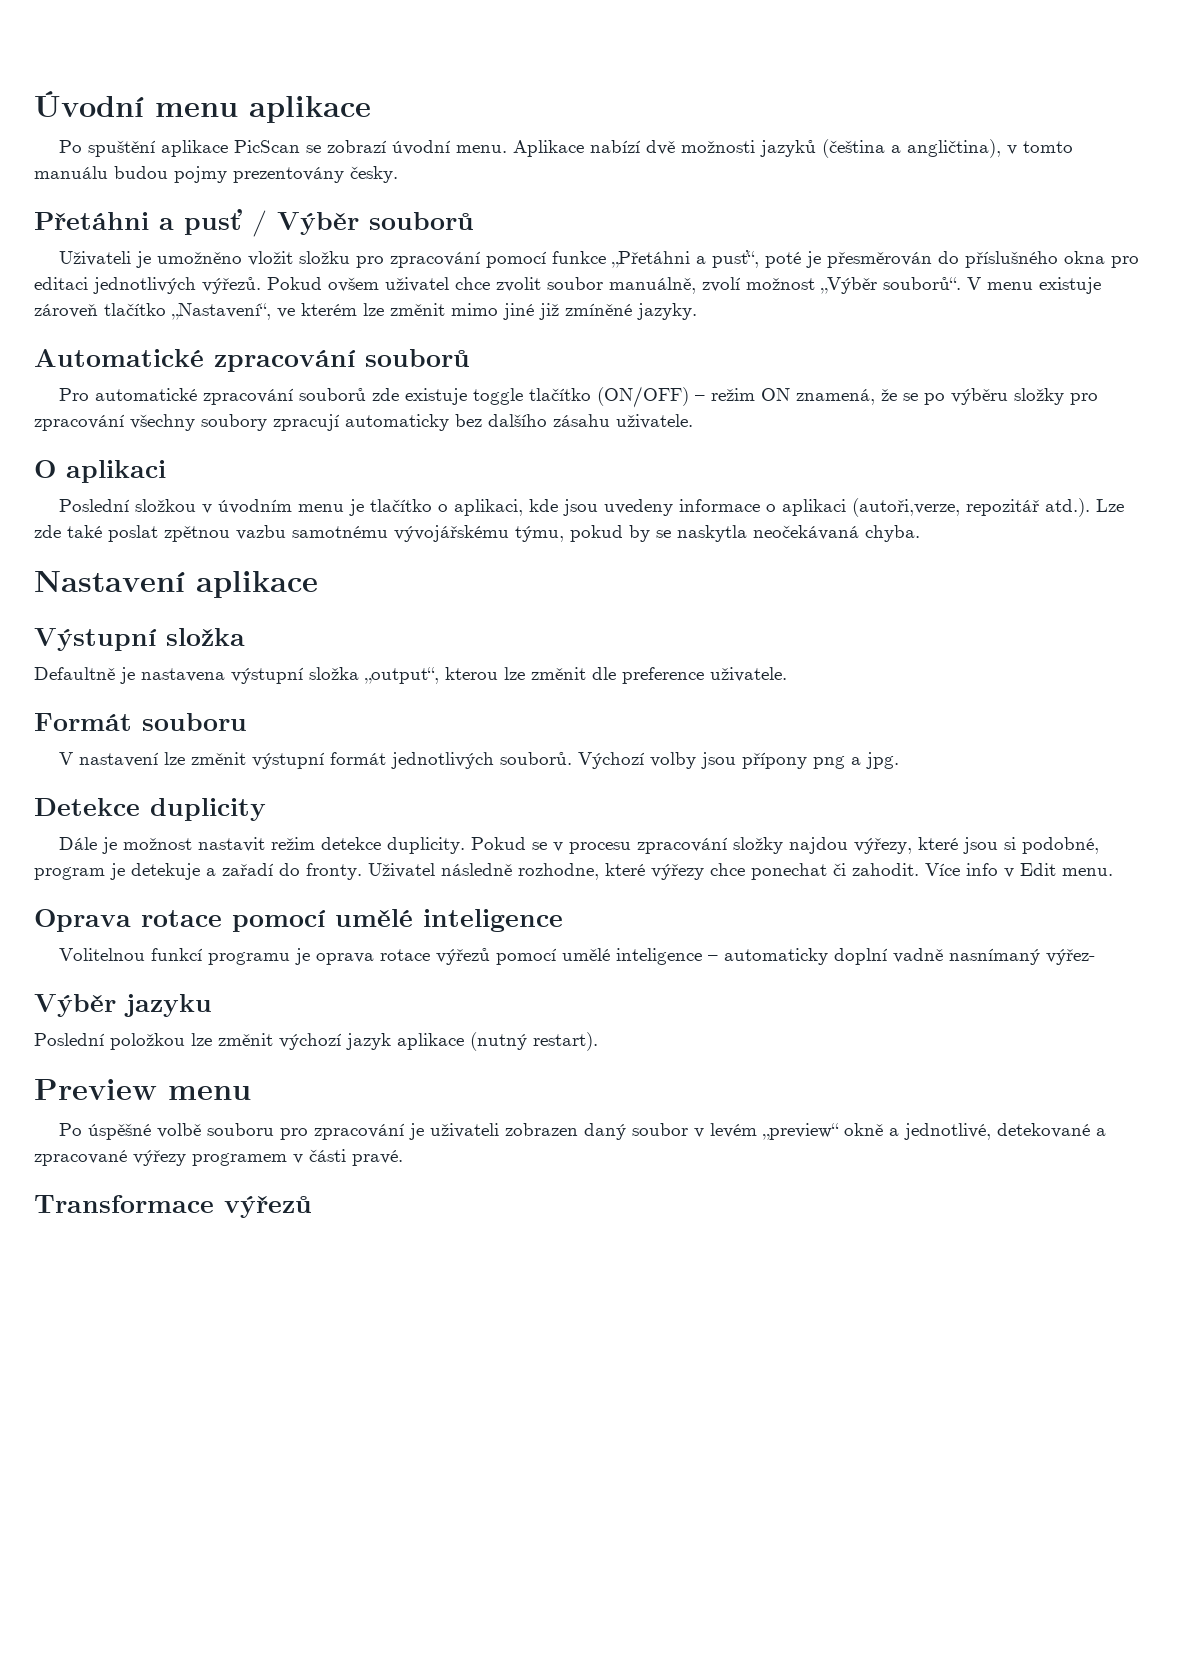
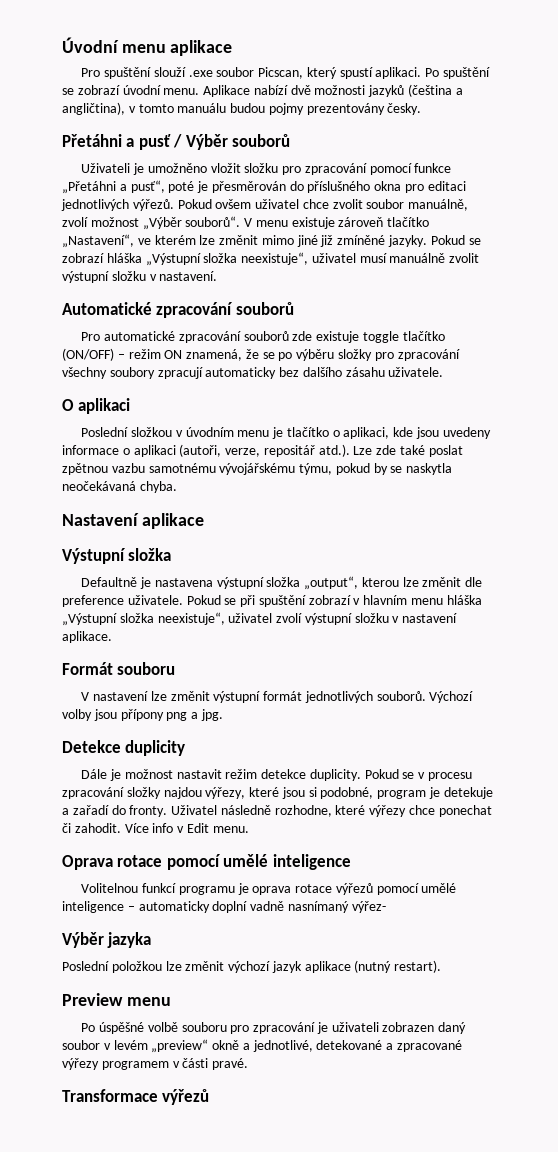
- Po spuštění aplikace PicScan se zobrazí úvodní menu.
+ Pro spuštění slouží .exe soubor Picscan, který spustí aplikaci. Po spuštění se zobrazí úvodní menu.
+ Pokud se zobrazí hláška „Výstupní složka neexistuje“, uživatel musí manuálně zvolit výstupní složku v nastavení.
- Poslední složkou v úvodním menu je tlačítko o aplikaci, kde jsou uvedeny informace o aplikaci (autoři,verze, repozitář atd.). Lze zde také poslat zpětnou vazbu samotnému vývojářskému týmu, pokud by se naskytla neočekávaná chyba.
+ Poslední složkou v úvodním menu je tlačítko o aplikaci, kde jsou uvedeny informace o aplikaci (autoři, verze, repositář atd.). Lze zde také poslat zpětnou vazbu samotnému vývojářskému týmu, pokud by se naskytla neočekávaná chyba.
+ Pokud se při spuštění zobrazí v hlavním menu hláška „Výstupní složka neexistuje“, uživatel zvolí výstupní složku v nastavení aplikace.
- Výběr jazyku
+ Výběr jazyka

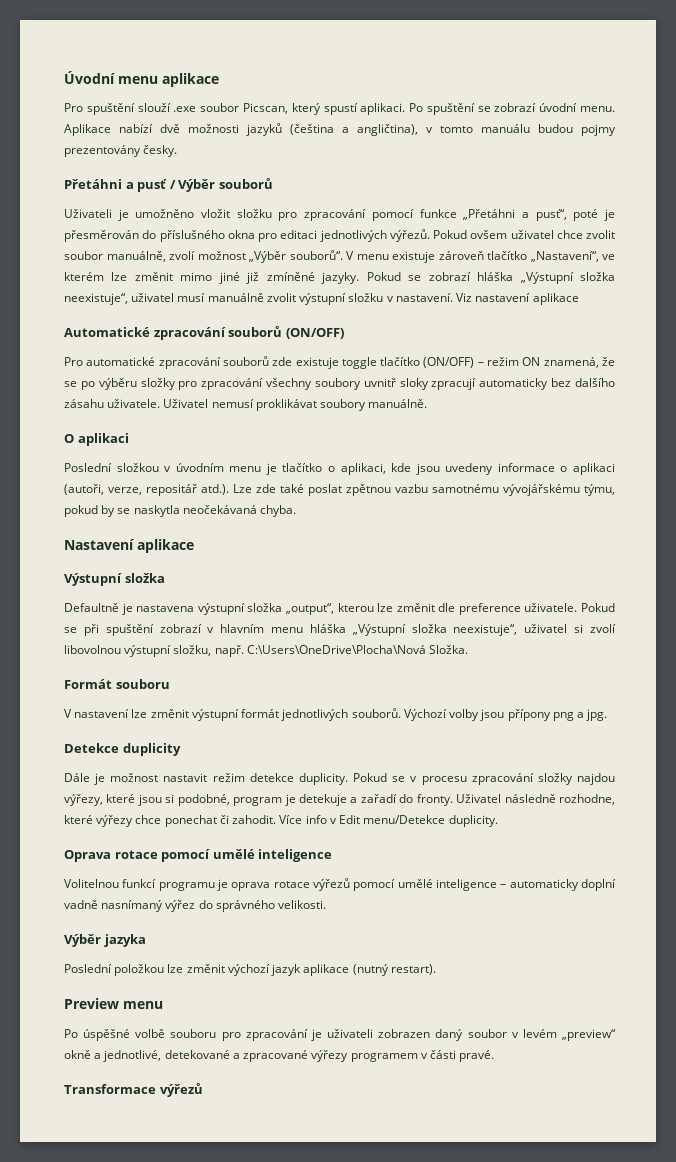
+ Viz nastavení aplikace
- Automatické zpracování souborů
+ Automatické zpracování souborů (ON/OFF)
- Pro automatické zpracování souborů zde existuje toggle tlačítko (ON/OFF) – režim ON znamená, že se po výběru složky pro zpracování všechny soubory zpracují automaticky bez dalšího zásahu uživatele.
+ Pro automatické zpracování souborů zde existuje toggle tlačítko (ON/OFF) – režim ON znamená, že se po výběru složky pro zpracování všechny soubory uvnitř sloky zpracují automaticky bez dalšího zásahu uživatele. Uživatel nemusí proklikávat soubory manuálně.
- Pokud se při spuštění zobrazí v hlavním menu hláška „Výstupní složka neexistuje“, uživatel zvolí výstupní složku v nastavení aplikace.
+ Pokud se při spuštění zobrazí v hlavním menu hláška „Výstupní složka neexistuje“, uživatel si zvolí libovolnou výstupní složku, např. C:\Users\OneDrive\Plocha\Nová Složka.
- Více info v Edit menu.
+ Více info v Edit menu/Detekce duplicity.
- Volitelnou funkcí programu je oprava rotace výřezů pomocí umělé inteligence – automaticky doplní vadně nasnímaný výřez-
+ Volitelnou funkcí programu je oprava rotace výřezů pomocí umělé inteligence – automaticky doplní vadně nasnímaný výřez do správného velikosti.

